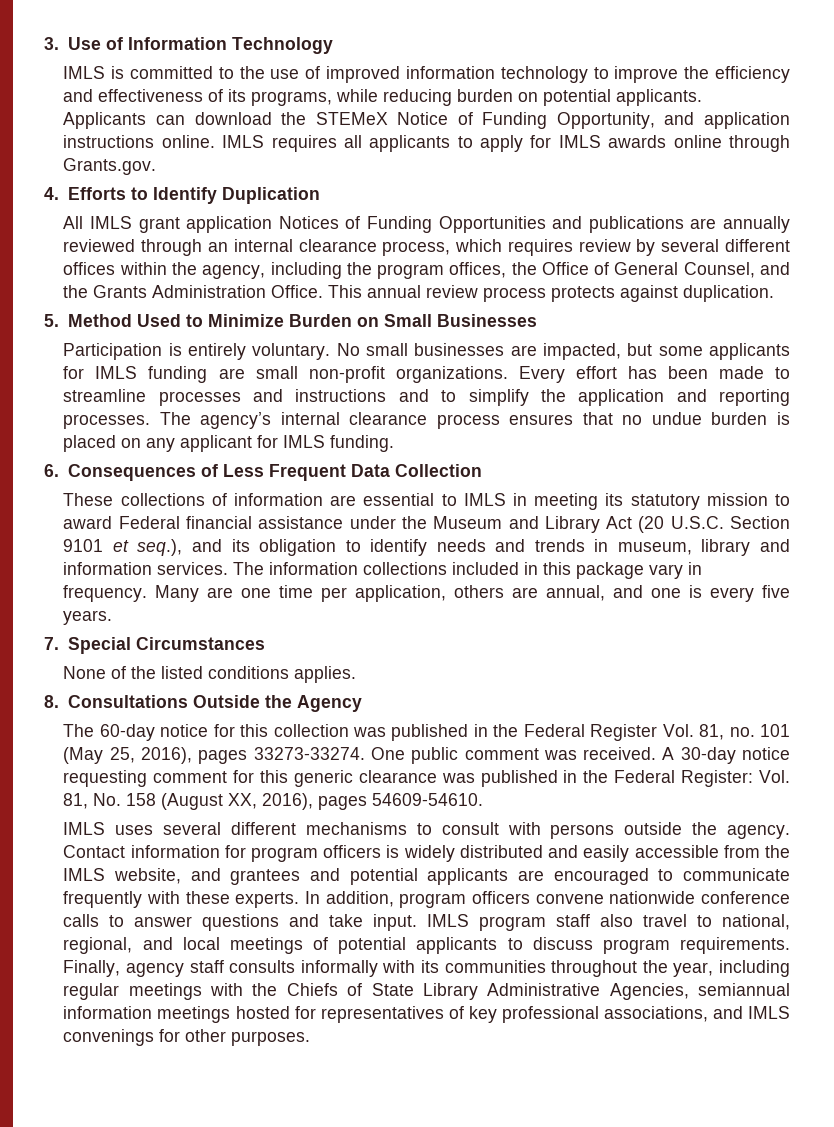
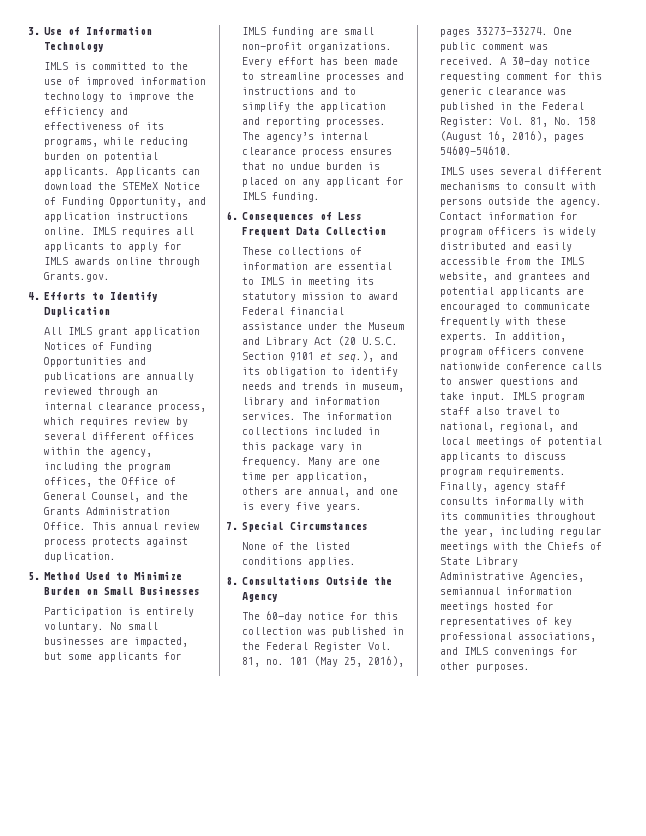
- A 30-day notice requesting comment for this generic clearance was published in the Federal Register: Vol. 81, No. 158 (August XX, 2016), pages 54609-54610.
+ A 30-day notice requesting comment for this generic clearance was published in the Federal Register: Vol. 81, No. 158 (August 16, 2016), pages 54609-54610.

